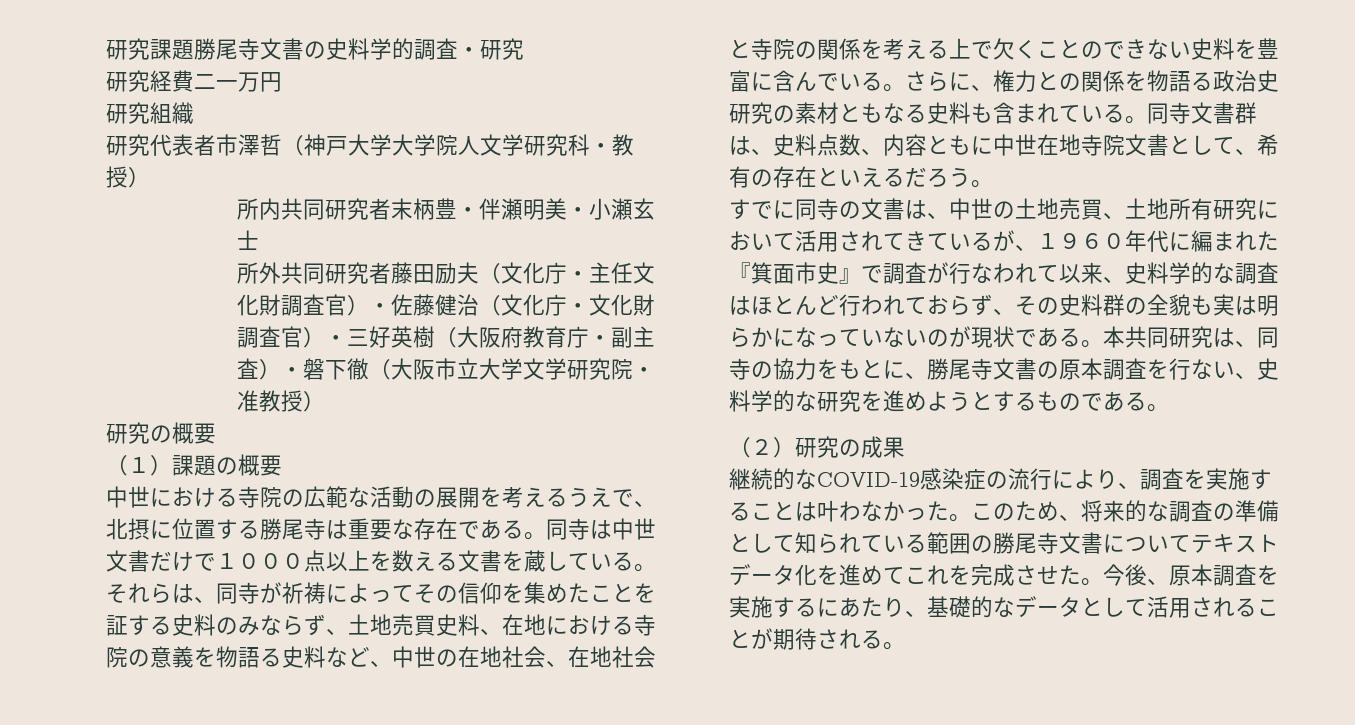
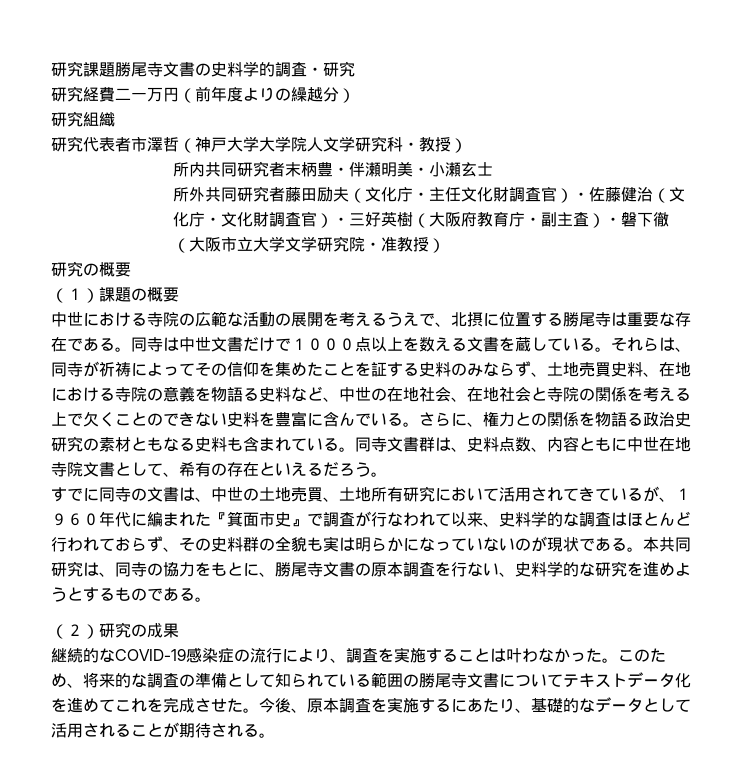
- 研究経費二一万円
+ 研究経費二一万円（前年度よりの繰越分）

